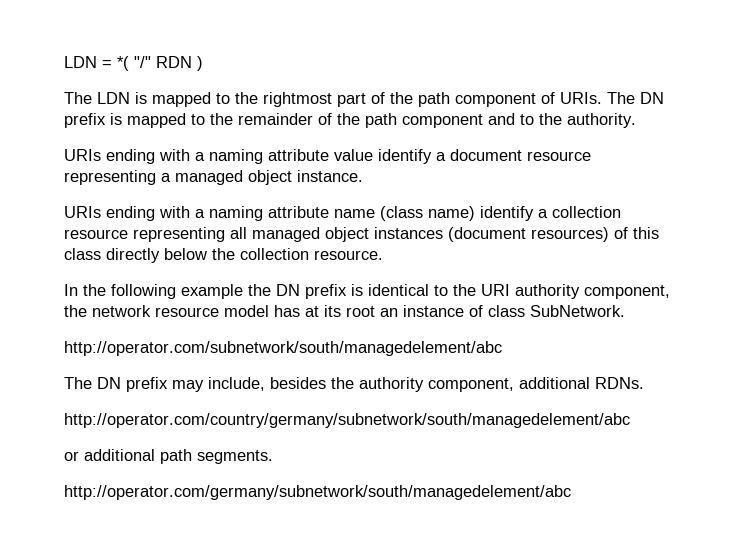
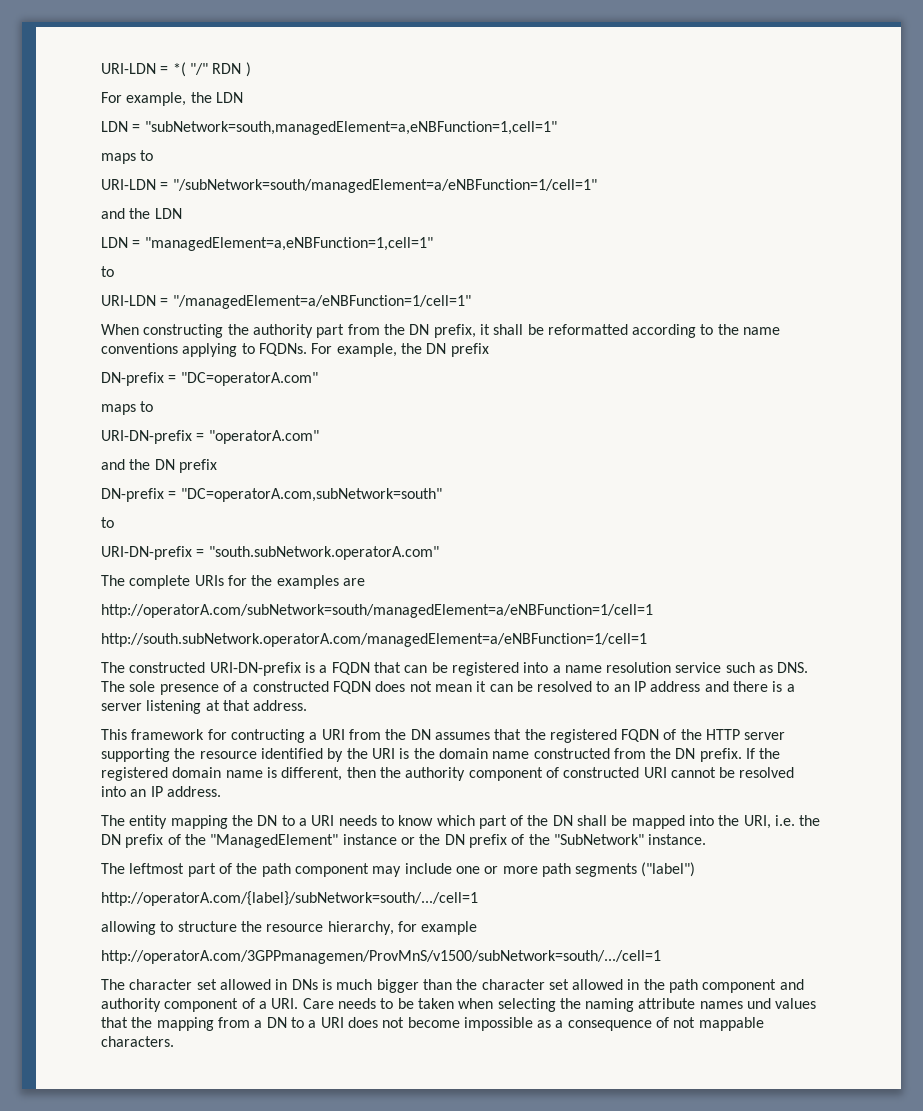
- LDN = *( "/" RDN )
+ URI-LDN = *( "/" RDN )
- The LDN is mapped to the rightmost part of the path component of URIs. The DN prefix is mapped to the remainder of the path component and to the authority.
- URIs ending with a naming attribute value identify a document resource representing a managed object instance.
- URIs ending with a naming attribute name (class name) identify a collection resource representing all managed object instances (document resources) of this class directly below the collection resource.
- In the following example the DN prefix is identical to the URI authority component, the network resource model has at its root an instance of class SubNetwork.
- http://operator.com/subnetwork/south/managedelement/abc
- The DN prefix may include, besides the authority component, additional RDNs.
- http://operator.com/country/germany/subnetwork/south/managedelement/abc
- or additional path segments.
- http://operator.com/germany/subnetwork/south/managedelement/abc
+ For example, the LDN
+ LDN = "subNetwork=south,managedElement=a,eNBFunction=1,cell=1"
+ maps to
+ URI-LDN = "/subNetwork=south/managedElement=a/eNBFunction=1/cell=1"
+ and the LDN
+ LDN = "managedElement=a,eNBFunction=1,cell=1"
+ to
+ URI-LDN = "/managedElement=a/eNBFunction=1/cell=1"
+ When constructing the authority part from the DN prefix, it shall be reformatted according to the name conventions applying to FQDNs. For example, the DN prefix
+ DN-prefix = "DC=operatorA.com"
+ maps to
+ URI-DN-prefix = "operatorA.com"
+ and the DN prefix
+ DN-prefix = "DC=operatorA.com,subNetwork=south"
+ to
+ URI-DN-prefix = "south.subNetwork.operatorA.com"
+ The complete URIs for the examples are
+ http://operatorA.com/subNetwork=south/managedElement=a/eNBFunction=1/cell=1
+ http://south.subNetwork.operatorA.com/managedElement=a/eNBFunction=1/cell=1
+ The constructed URI-DN-prefix is a FQDN that can be registered into a name resolution service such as DNS. The sole presence of a constructed FQDN does not mean it can be resolved to an IP address and there is a server listening at that address.
+ This framework for contructing a URI from the DN assumes that the registered FQDN of the HTTP server supporting the resource identified by the URI is the domain name constructed from the DN prefix. If the registered domain name is different, then the authority component of constructed URI cannot be resolved into an IP address.
+ The entity mapping the DN to a URI needs to know which part of the DN shall be mapped into the URI, i.e. the DN prefix of the "ManagedElement" instance or the DN prefix of the "SubNetwork" instance.
+ The leftmost part of the path component may include one or more path segments ("label")
+ http://operatorA.com/{label}/subNetwork=south/.../cell=1
+ allowing to structure the resource hierarchy, for example
+ http://operatorA.com/3GPPmanagemen/ProvMnS/v1500/subNetwork=south/.../cell=1
+ The character set allowed in DNs is much bigger than the character set allowed in the path component and authority component of a URI. Care needs to be taken when selecting the naming attribute names und values that the mapping from a DN to a URI does not become impossible as a consequence of not mappable characters.

